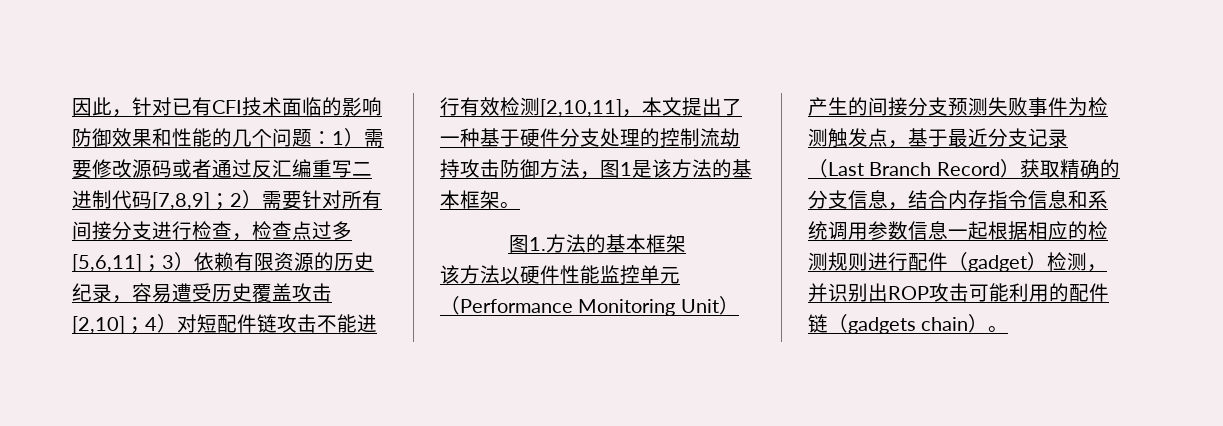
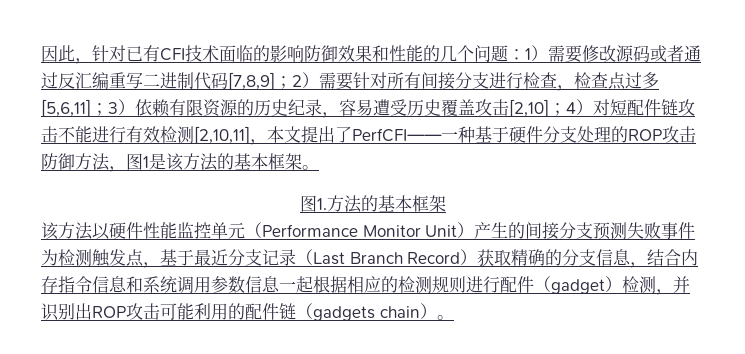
- 4）对短配件链攻击不能进行有效检测[2,10,11]，本文提出了一种基于硬件分支处理的控制流劫持攻击防御方法，图1是该方法的基本框架。
+ 4）对短配件链攻击不能进行有效检测[2,10,11]，本文提出了PerfCFI——一种基于硬件分支处理的ROP攻击防御方法，图1是该方法的基本框架。
- 该方法以硬件性能监控单元（Performance Monitoring Unit）产生的间接分支预测失败事件为检测触发点，基于最近分支记录（Last Branch Record）获取精确的分支信息，结合内存指令信息和系统调用参数信息一起根据相应的检测规则进行配件（gadget）检测，并识别出ROP攻击可能利用的配件链（gadgets chain）。
+ 该方法以硬件性能监控单元（Performance Monitor Unit）产生的间接分支预测失败事件为检测触发点，基于最近分支记录（Last Branch Record）获取精确的分支信息，结合内存指令信息和系统调用参数信息一起根据相应的检测规则进行配件（gadget）检测，并识别出ROP攻击可能利用的配件链（gadgets chain）。

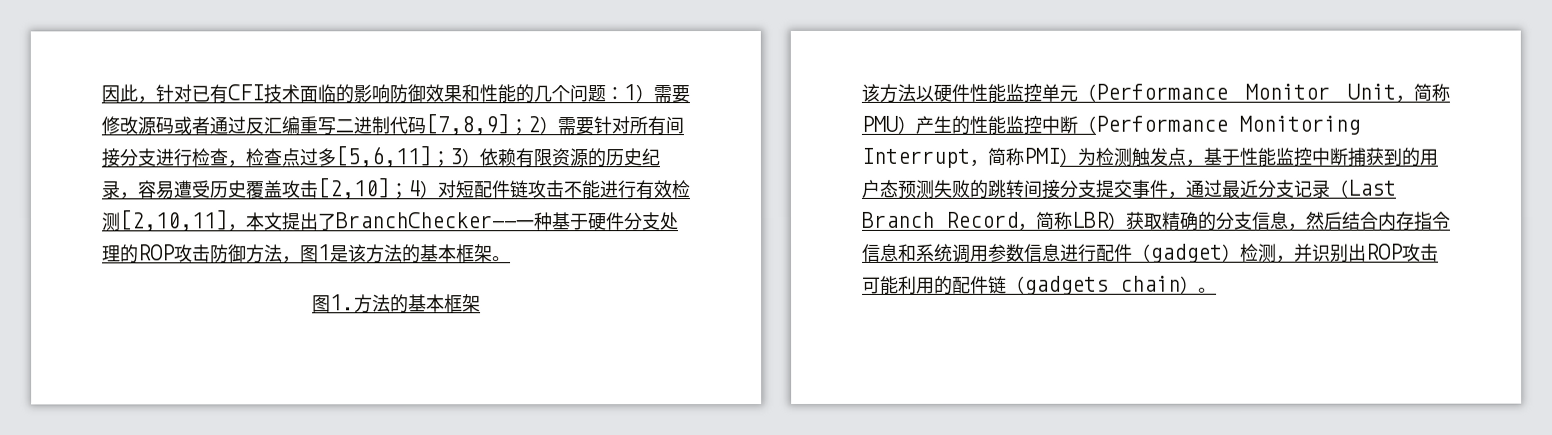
- 4）对短配件链攻击不能进行有效检测[2,10,11]，本文提出了PerfCFI——一种基于硬件分支处理的ROP攻击防御方法，图1是该方法的基本框架。
+ 4）对短配件链攻击不能进行有效检测[2,10,11]，本文提出了BranchChecker——一种基于硬件分支处理的ROP攻击防御方法，图1是该方法的基本框架。
- 该方法以硬件性能监控单元（Performance Monitor Unit）产生的间接分支预测失败事件为检测触发点，基于最近分支记录（Last Branch Record）获取精确的分支信息，结合内存指令信息和系统调用参数信息一起根据相应的检测规则进行配件（gadget）检测，并识别出ROP攻击可能利用的配件链（gadgets chain）。
+ 该方法以硬件性能监控单元（Performance Monitor Unit，简称PMU）产生的性能监控中断（Performance Monitoring Interrupt，简称PMI）为检测触发点，基于性能监控中断捕获到的用户态预测失败的跳转间接分支提交事件，通过最近分支记录（Last Branch Record，简称LBR）获取精确的分支信息，然后结合内存指令信息和系统调用参数信息进行配件（gadget）检测，并识别出ROP攻击可能利用的配件链（gadgets chain）。

